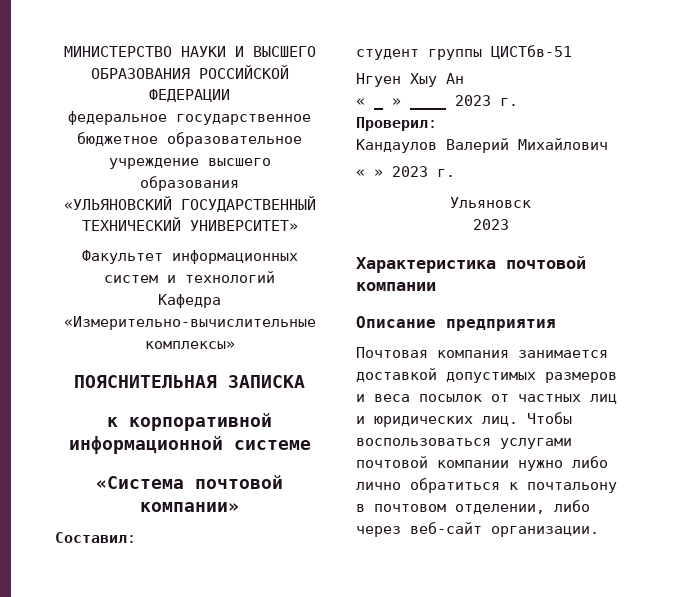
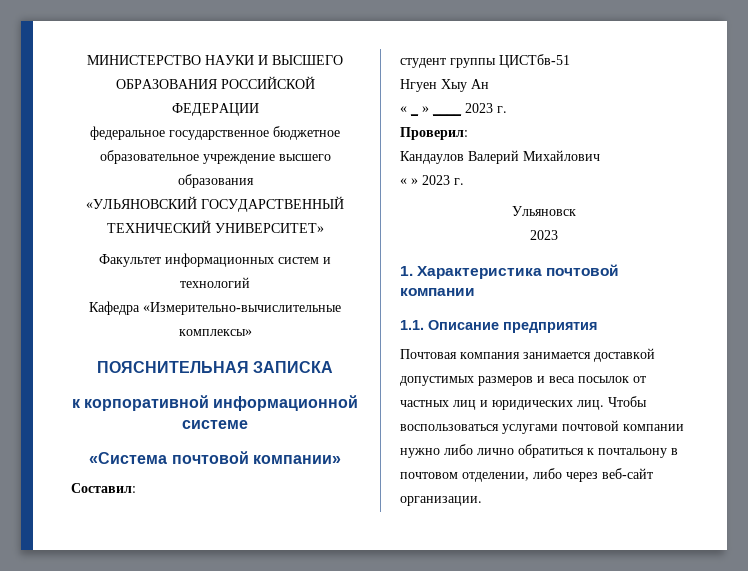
- Характеристика почтовой компании
+ 1. Характеристика почтовой компании
- Описание предприятия
+ 1.1. Описание предприятия

